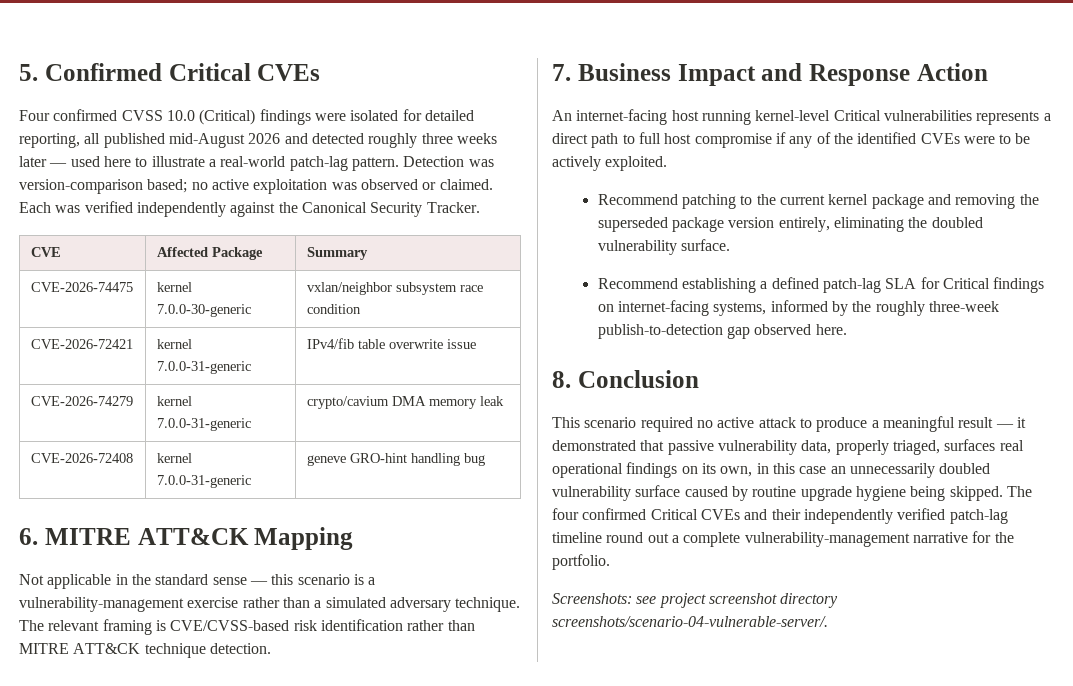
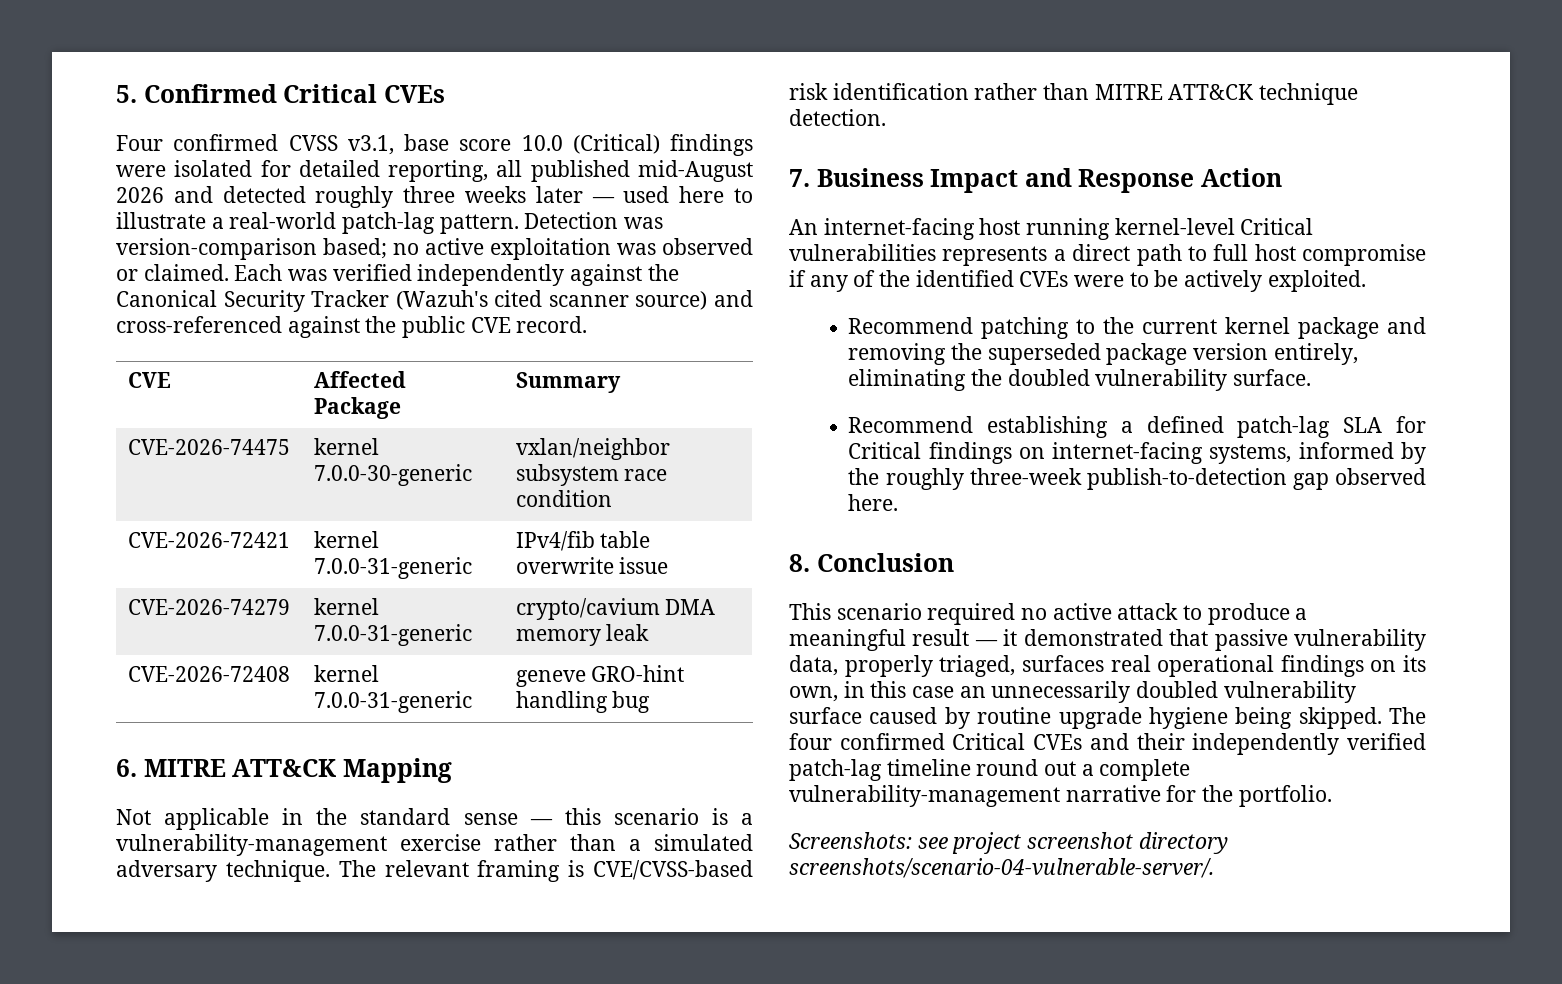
- Four confirmed CVSS 10.0 (Critical) findings were isolated for detailed reporting, all published mid-August 2026 and detected roughly three weeks later — used here to illustrate a real-world patch-lag pattern.
+ Four confirmed CVSS v3.1, base score 10.0 (Critical) findings were isolated for detailed reporting, all published mid-August 2026 and detected roughly three weeks later — used here to illustrate a real-world patch-lag pattern.
- Each was verified independently against the Canonical Security Tracker.
+ Each was verified independently against the Canonical Security Tracker (Wazuh's cited scanner source) and cross-referenced against the public CVE record.

